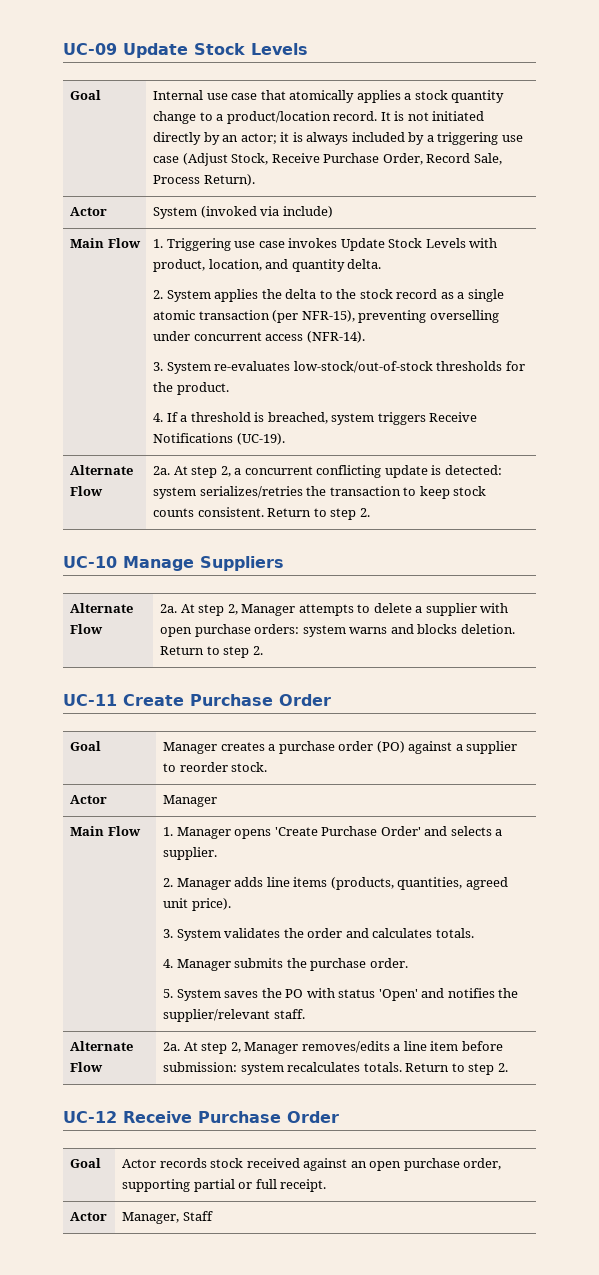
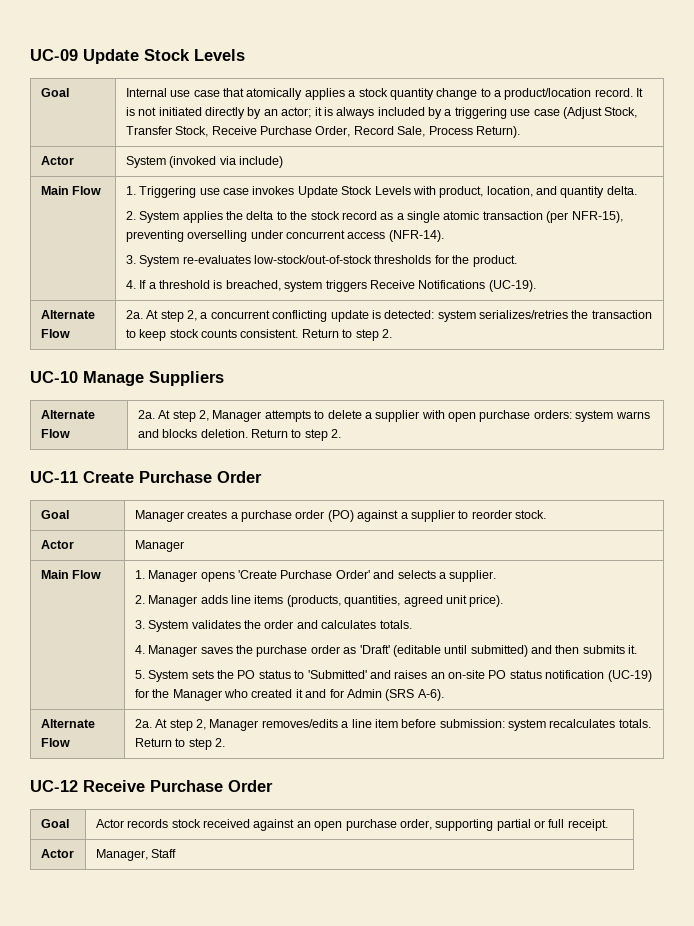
- It is not initiated directly by an actor; it is always included by a triggering use case (Adjust Stock, Receive Purchase Order, Record Sale, Process Return).
+ It is not initiated directly by an actor; it is always included by a triggering use case (Adjust Stock, Transfer Stock, Receive Purchase Order, Record Sale, Process Return).
- 4. Manager submits the purchase order.
+ 4. Manager saves the purchase order as 'Draft' (editable until submitted) and then submits it.
- 5. System saves the PO with status 'Open' and notifies the supplier/relevant staff.
+ 5. System sets the PO status to 'Submitted' and raises an on-site PO status notification (UC-19) for the Manager who created it and for Admin (SRS A-6).

